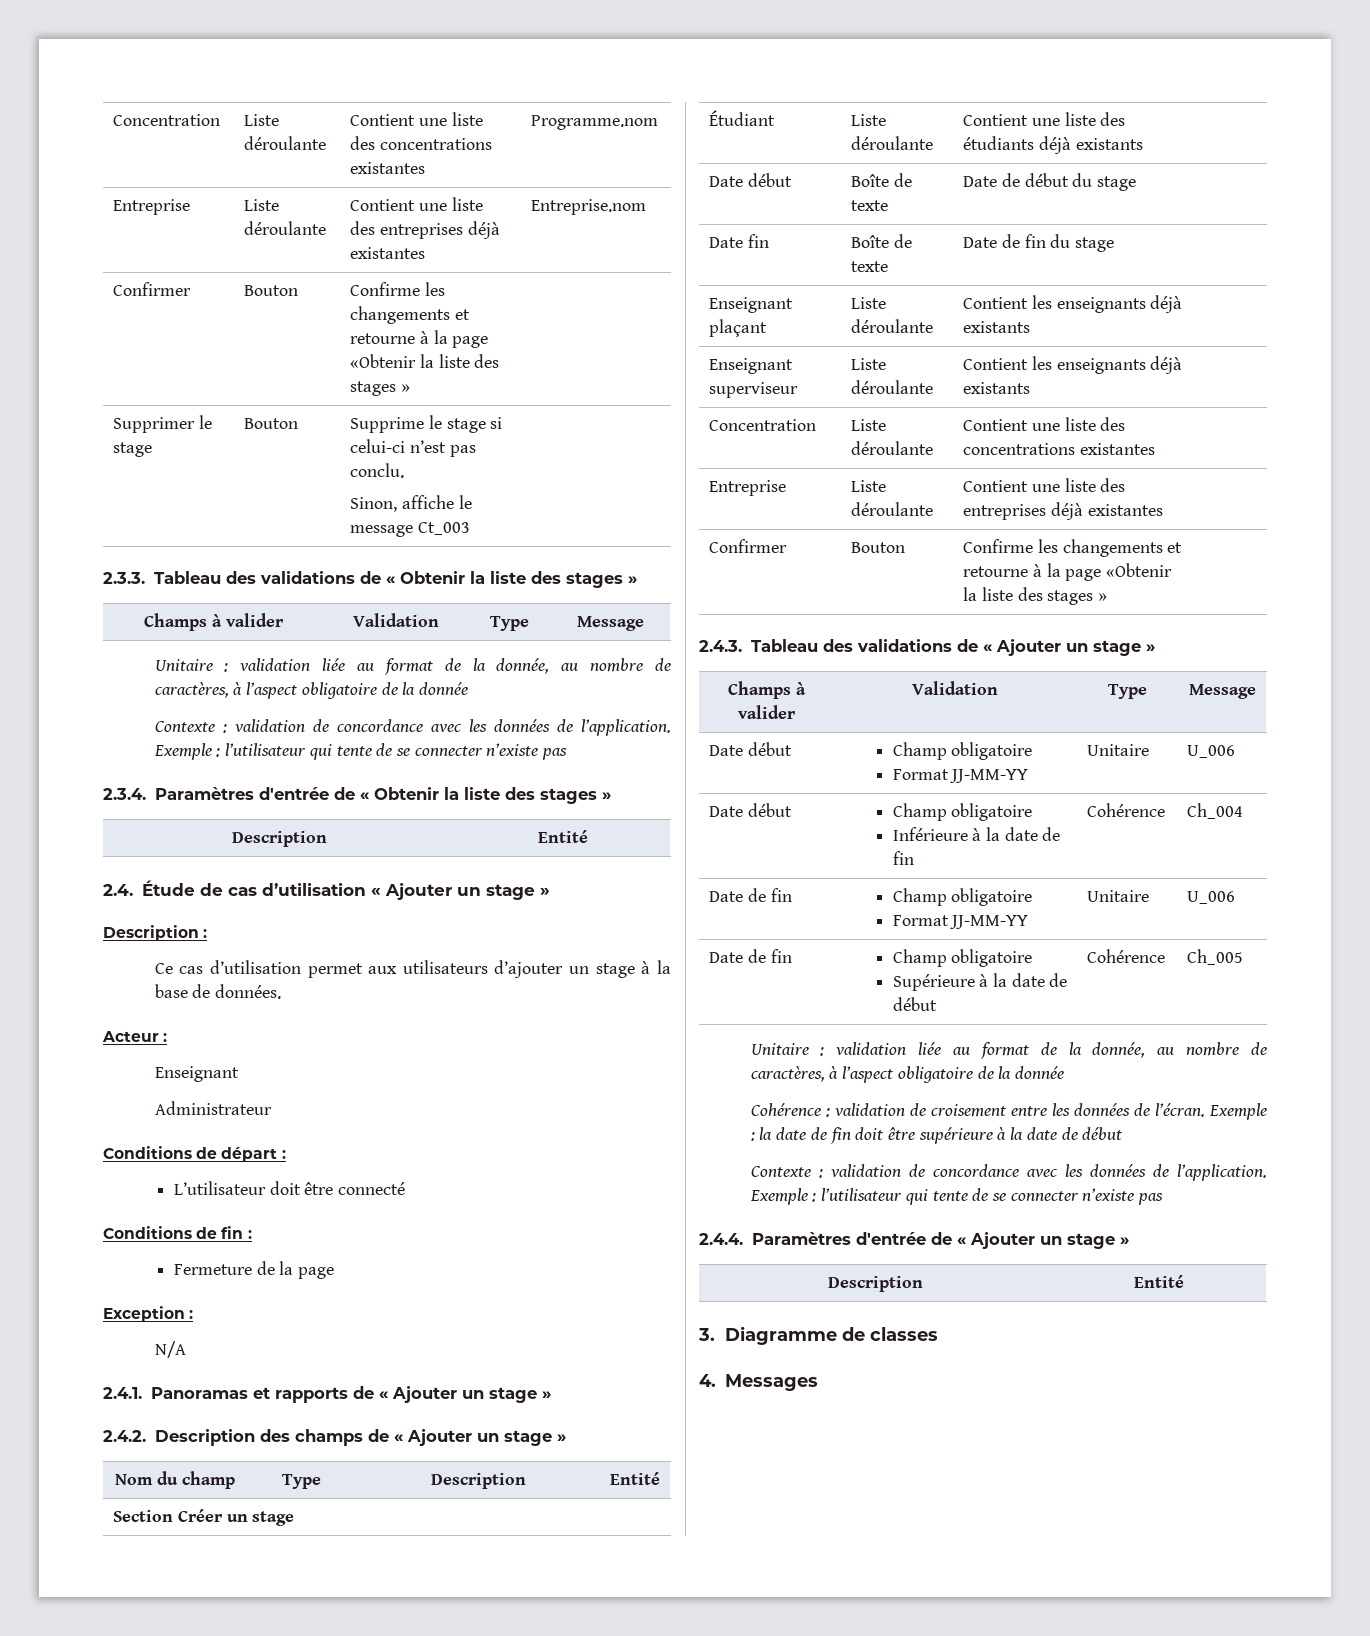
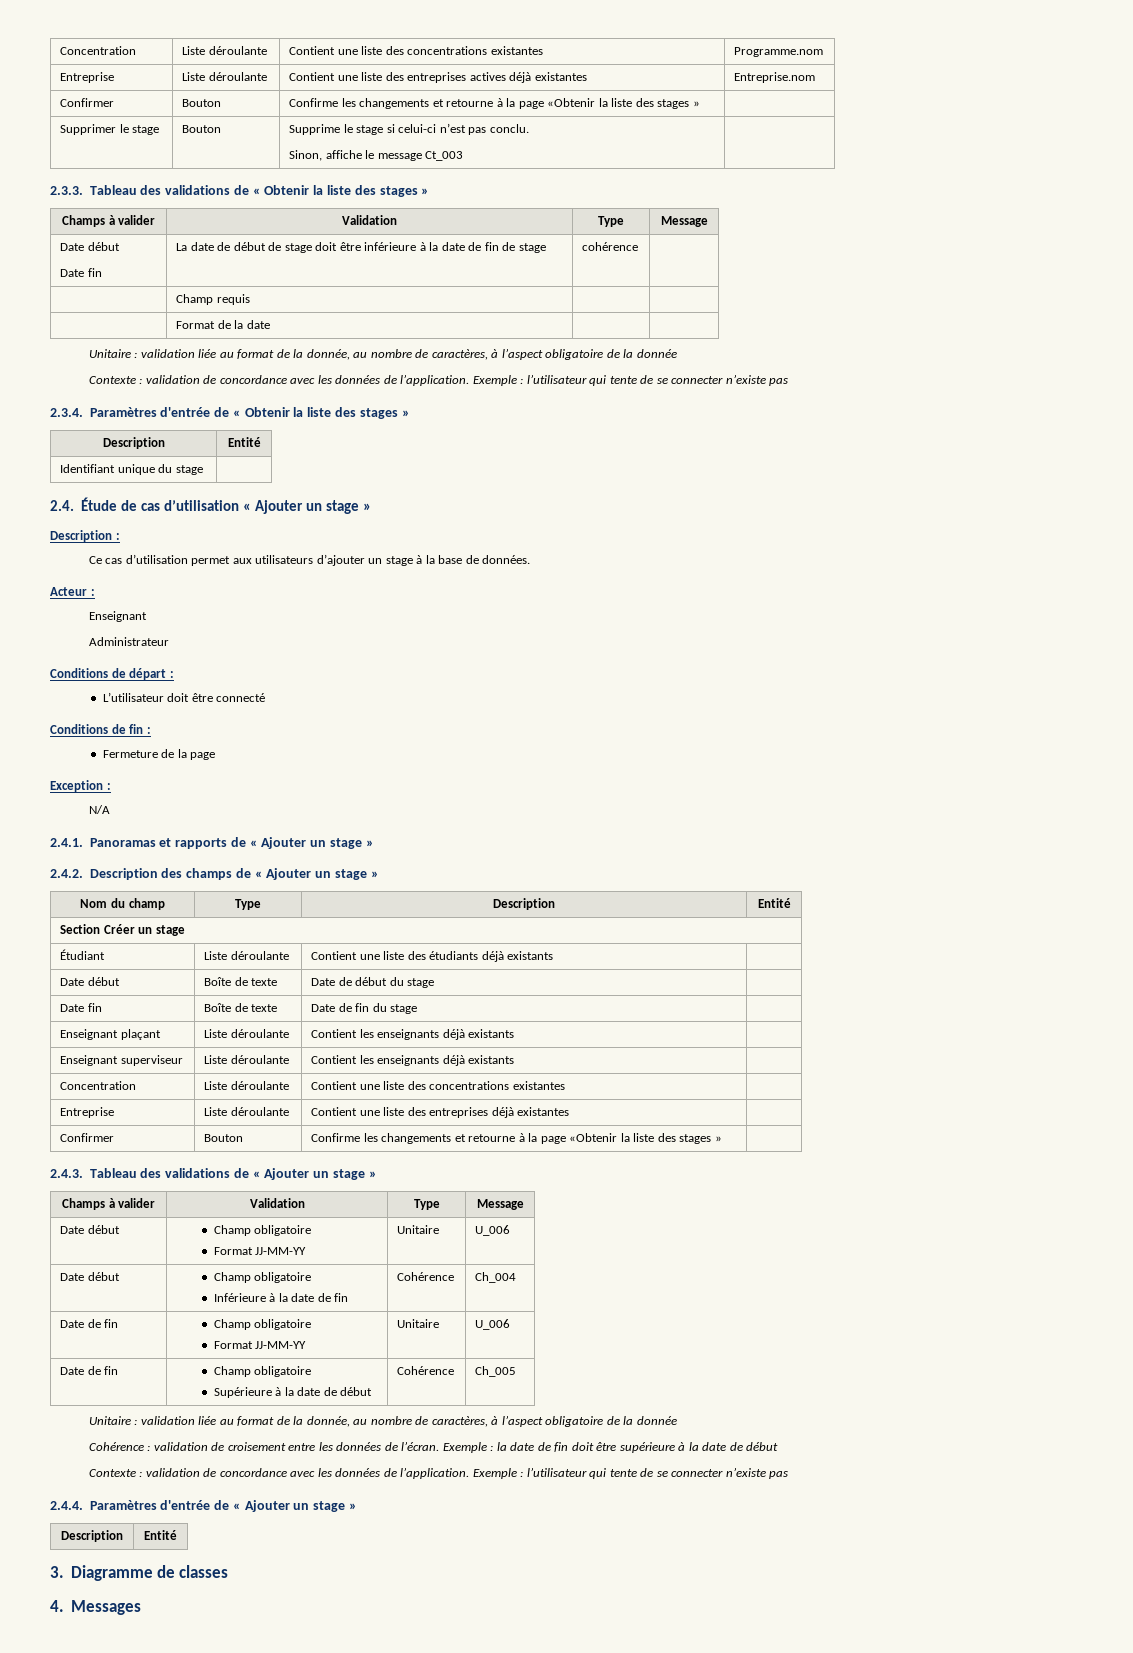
- Entreprise | Liste déroulante | Contient une liste des entreprises déjà existantes | Entreprise.nom
+ Entreprise | Liste déroulante | Contient une liste des entreprises actives déjà existantes | Entreprise.nom
  2.3.3. Tableau des validations de « Obtenir la liste des stages »
  Champs à valider | Validation | Type | Message
+ Date début
+ Date fin | La date de début de stage doit être inférieure à la date de fin de stage | cohérence |
+ | Champ requis | |
+ | Format de la date | |
+ Identifiant unique du stage |

